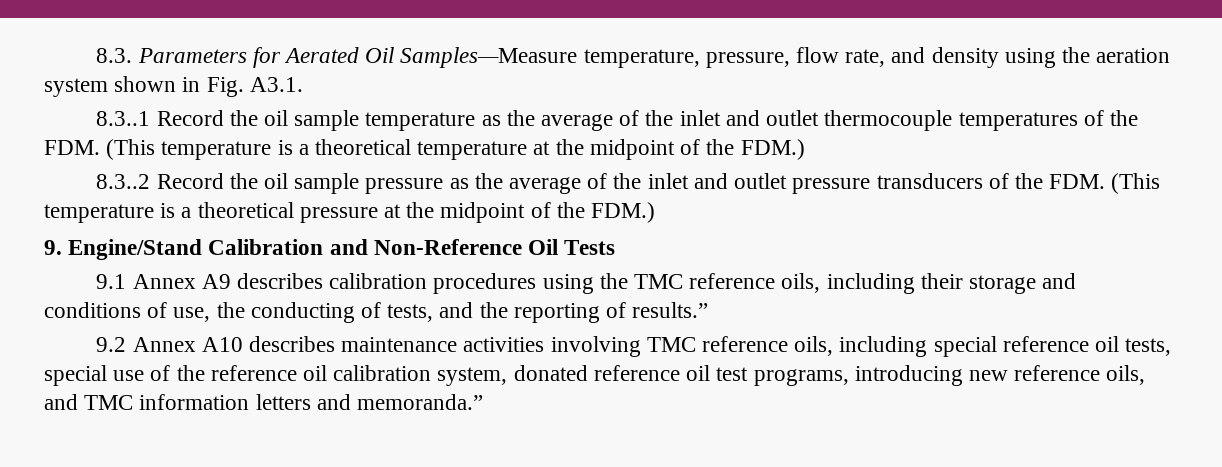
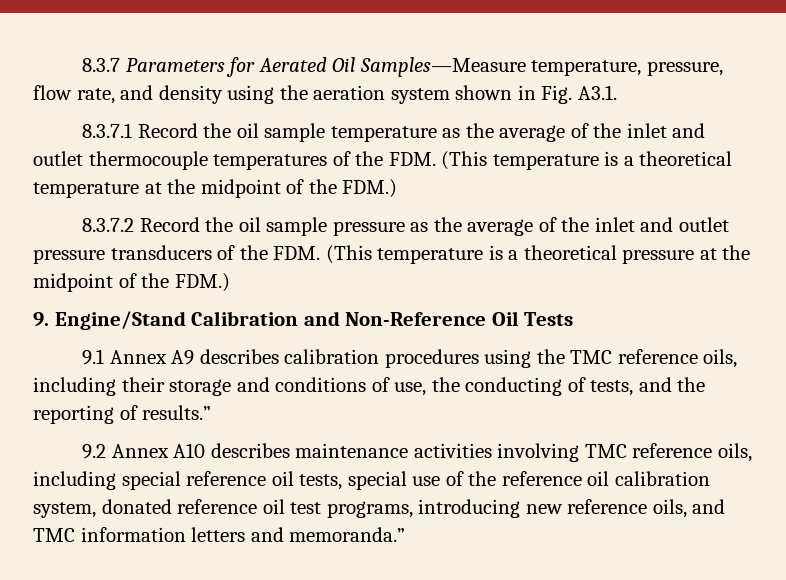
- 8.3. Parameters for Aerated Oil Samples—Measure temperature, pressure, flow rate, and density using the aeration system shown in Fig. A3.1.
+ 8.3.7 Parameters for Aerated Oil Samples—Measure temperature, pressure, flow rate, and density using the aeration system shown in Fig. A3.1.
- 8.3..1 Record the oil sample temperature as the average of the inlet and outlet thermocouple temperatures of the FDM. (This temperature is a theoretical temperature at the midpoint of the FDM.)
+ 8.3.7.1 Record the oil sample temperature as the average of the inlet and outlet thermocouple temperatures of the FDM. (This temperature is a theoretical temperature at the midpoint of the FDM.)
- 8.3..2 Record the oil sample pressure as the average of the inlet and outlet pressure transducers of the FDM. (This temperature is a theoretical pressure at the midpoint of the FDM.)
+ 8.3.7.2 Record the oil sample pressure as the average of the inlet and outlet pressure transducers of the FDM. (This temperature is a theoretical pressure at the midpoint of the FDM.)

